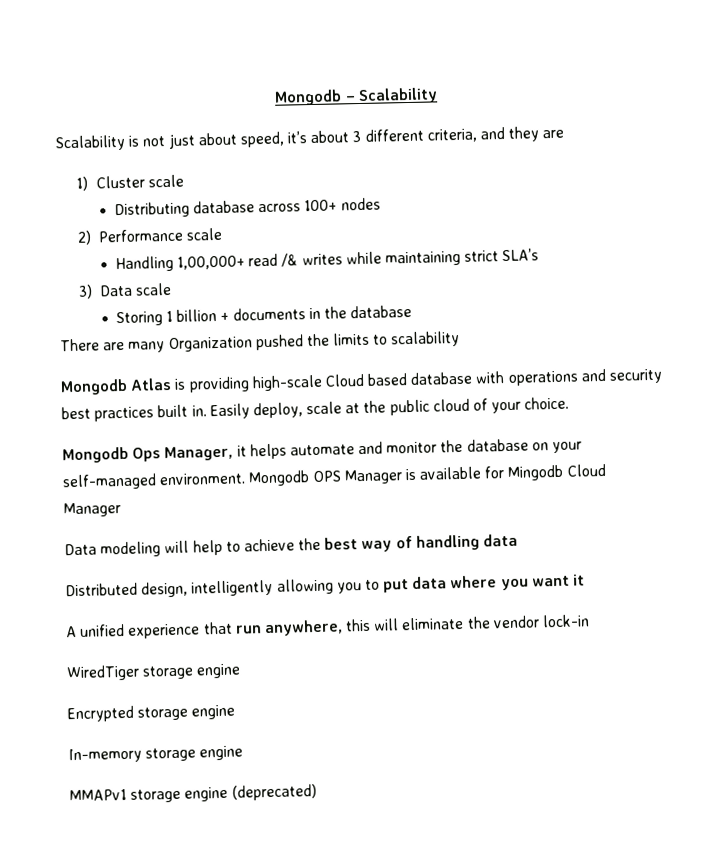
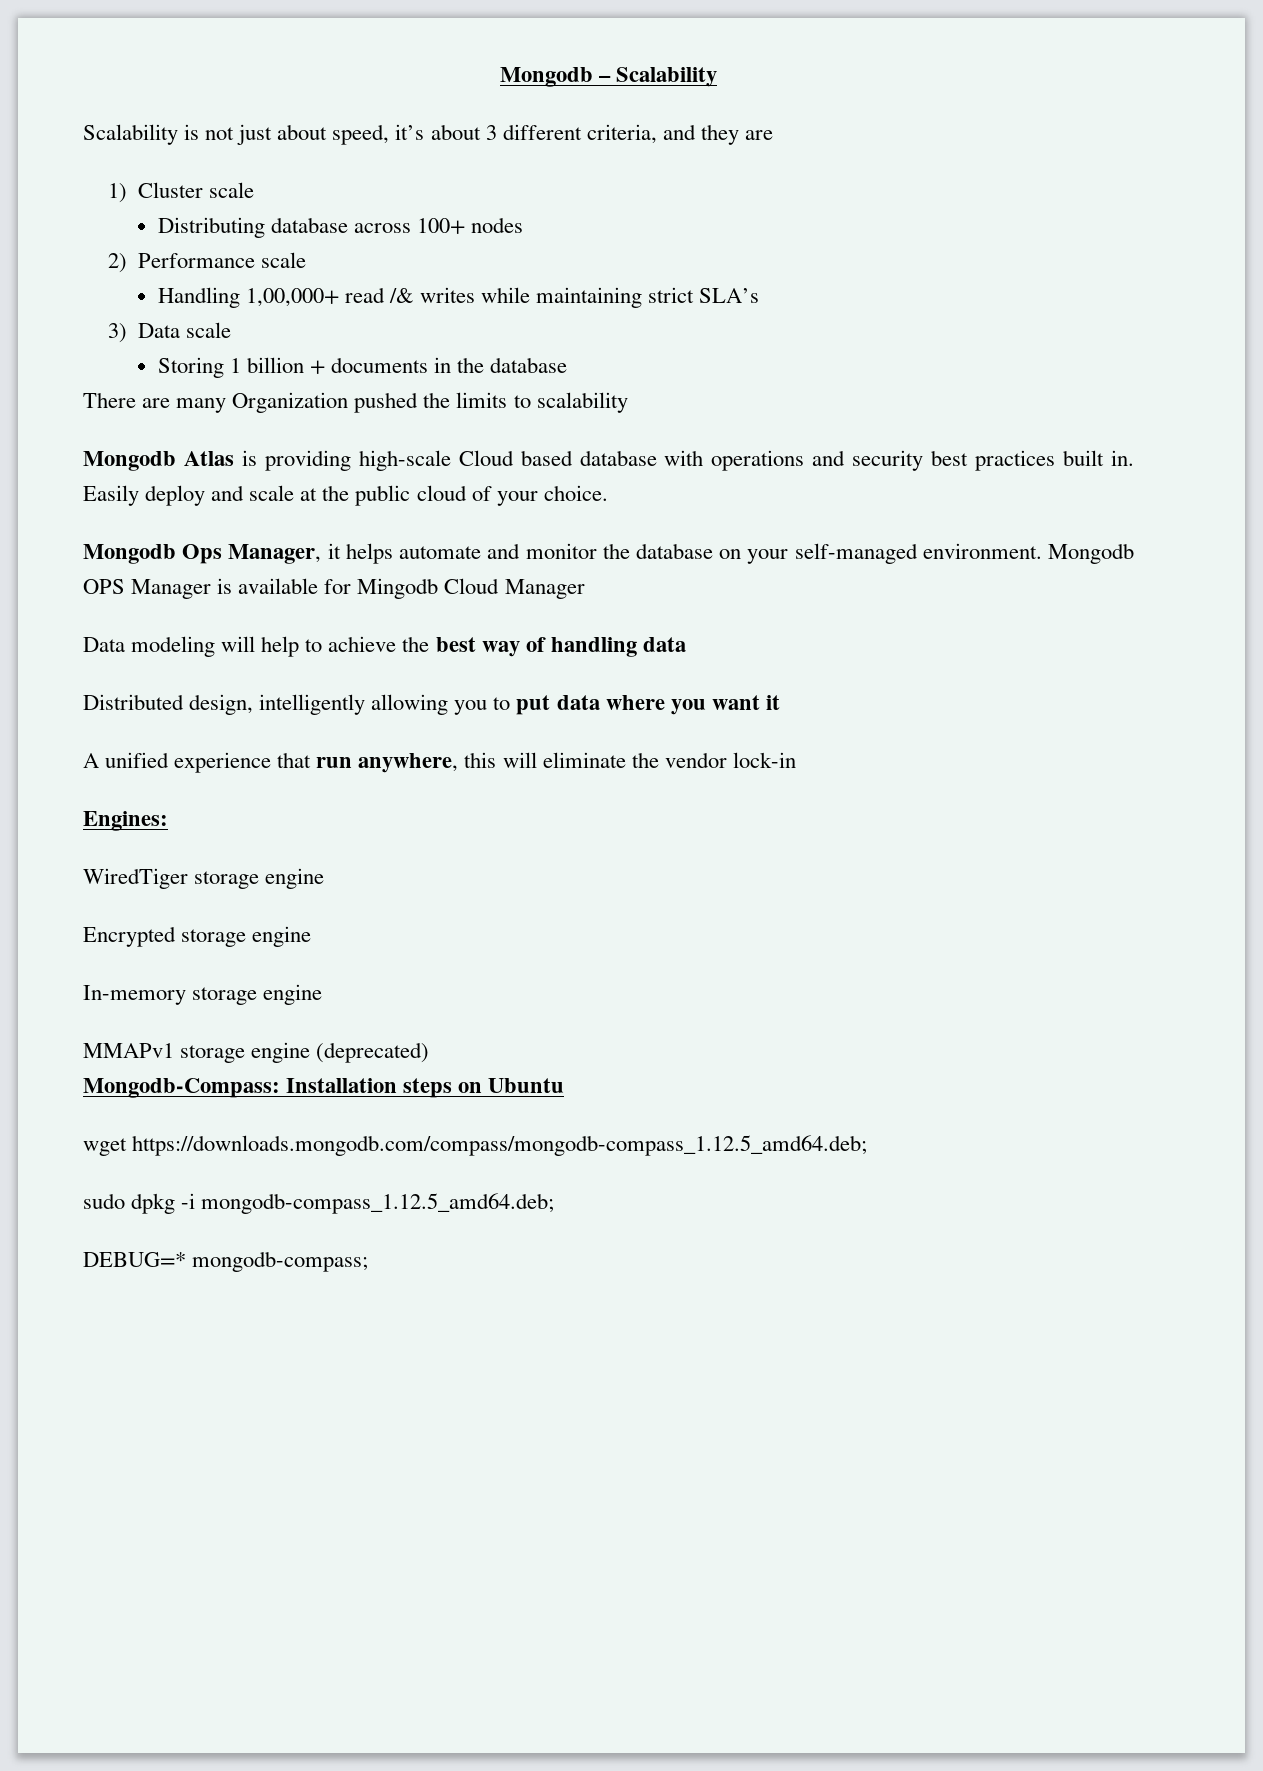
- Easily deploy, scale at the public cloud of your choice.
+ Easily deploy and scale at the public cloud of your choice.
+ Engines:
+ Mongodb-Compass: Installation steps on Ubuntu
+ wget https://downloads.mongodb.com/compass/mongodb-compass_1.12.5_amd64.deb;
+ sudo dpkg -i mongodb-compass_1.12.5_amd64.deb;
+ DEBUG=* mongodb-compass;

